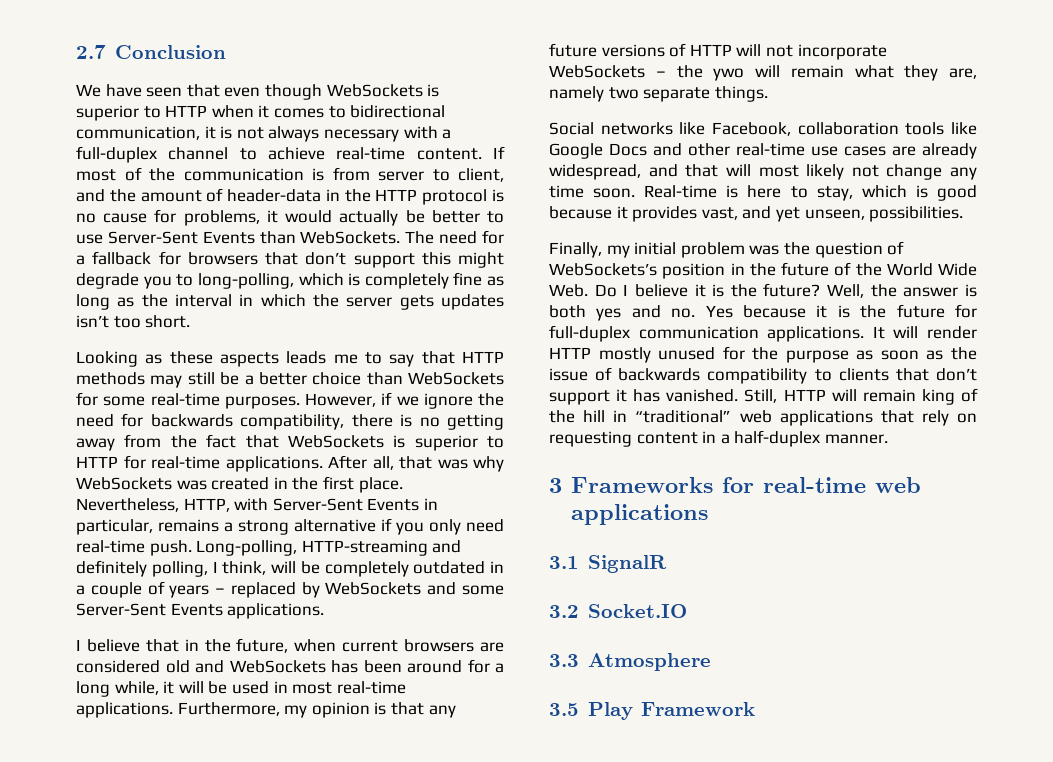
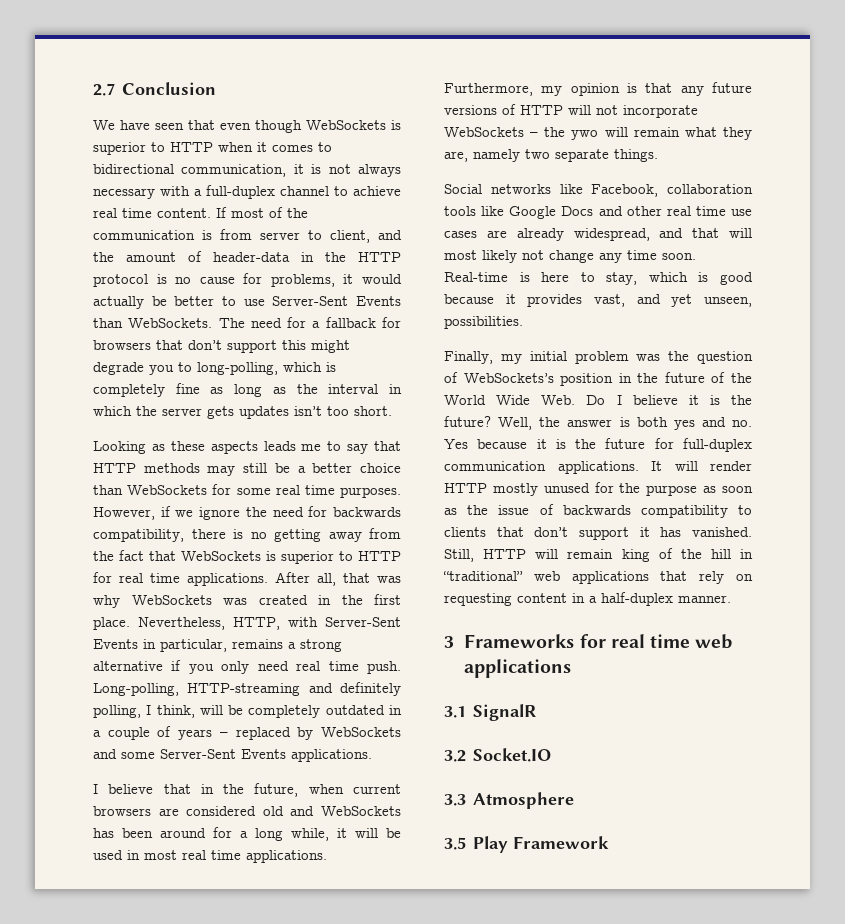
- We have seen that even though WebSockets is superior to HTTP when it comes to bidirectional communication, it is not always necessary with a full-duplex channel to achieve real-time content.
+ We have seen that even though WebSockets is superior to HTTP when it comes to bidirectional communication, it is not always necessary with a full-duplex channel to achieve real time content.
- Looking as these aspects leads me to say that HTTP methods may still be a better choice than WebSockets for some real-time purposes.
+ Looking as these aspects leads me to say that HTTP methods may still be a better choice than WebSockets for some real time purposes.
- However, if we ignore the need for backwards compatibility, there is no getting away from the fact that WebSockets is superior to HTTP for real-time applications.
+ However, if we ignore the need for backwards compatibility, there is no getting away from the fact that WebSockets is superior to HTTP for real time applications.
- Nevertheless, HTTP, with Server-Sent Events in particular, remains a strong alternative if you only need real-time push.
+ Nevertheless, HTTP, with Server-Sent Events in particular, remains a strong alternative if you only need real time push.
- I believe that in the future, when current browsers are considered old and WebSockets has been around for a long while, it will be used in most real-time applications.
+ I believe that in the future, when current browsers are considered old and WebSockets has been around for a long while, it will be used in most real time applications.
- Social networks like Facebook, collaboration tools like Google Docs and other real-time use cases are already widespread, and that will most likely not change any time soon.
+ Social networks like Facebook, collaboration tools like Google Docs and other real time use cases are already widespread, and that will most likely not change any time soon.
- 3 Frameworks for real-time web applications
+ 3 Frameworks for real time web applications

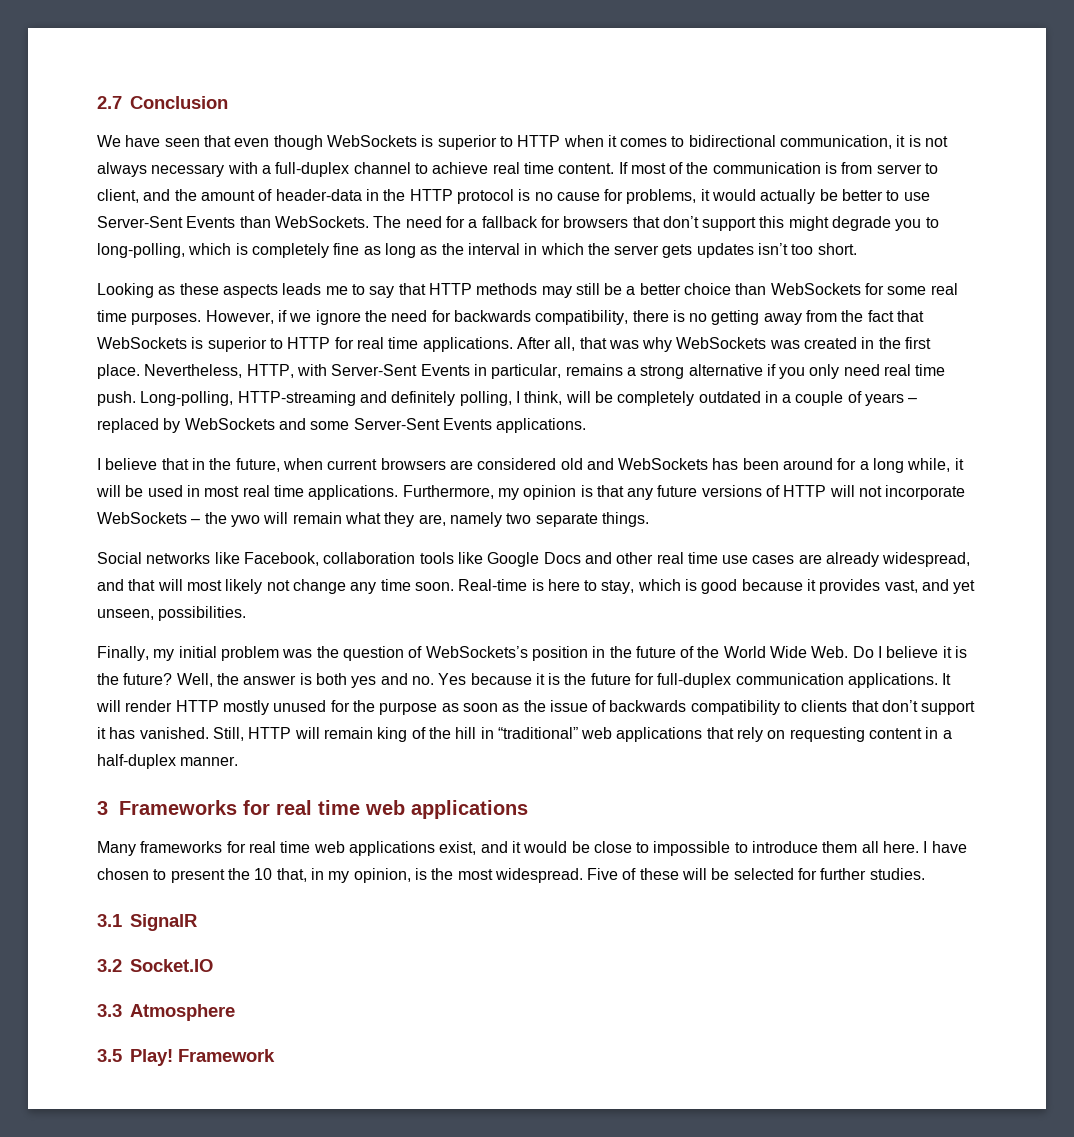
+ Many frameworks for real time web applications exist, and it would be close to impossible to introduce them all here. I have chosen to present the 10 that, in my opinion, is the most widespread. Five of these will be selected for further studies.
- 3.5 Play Framework
+ 3.5 Play! Framework

